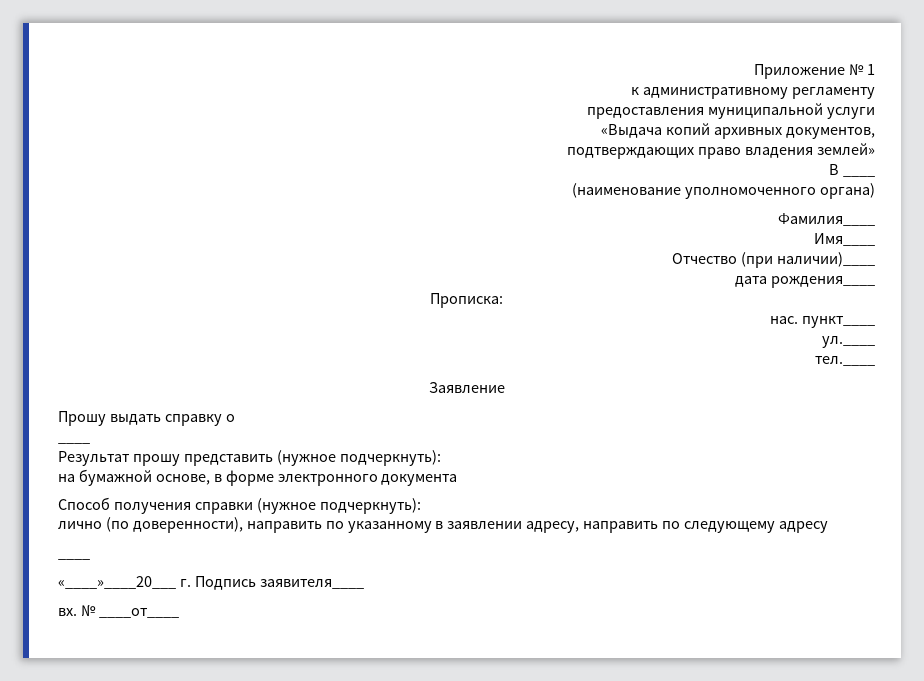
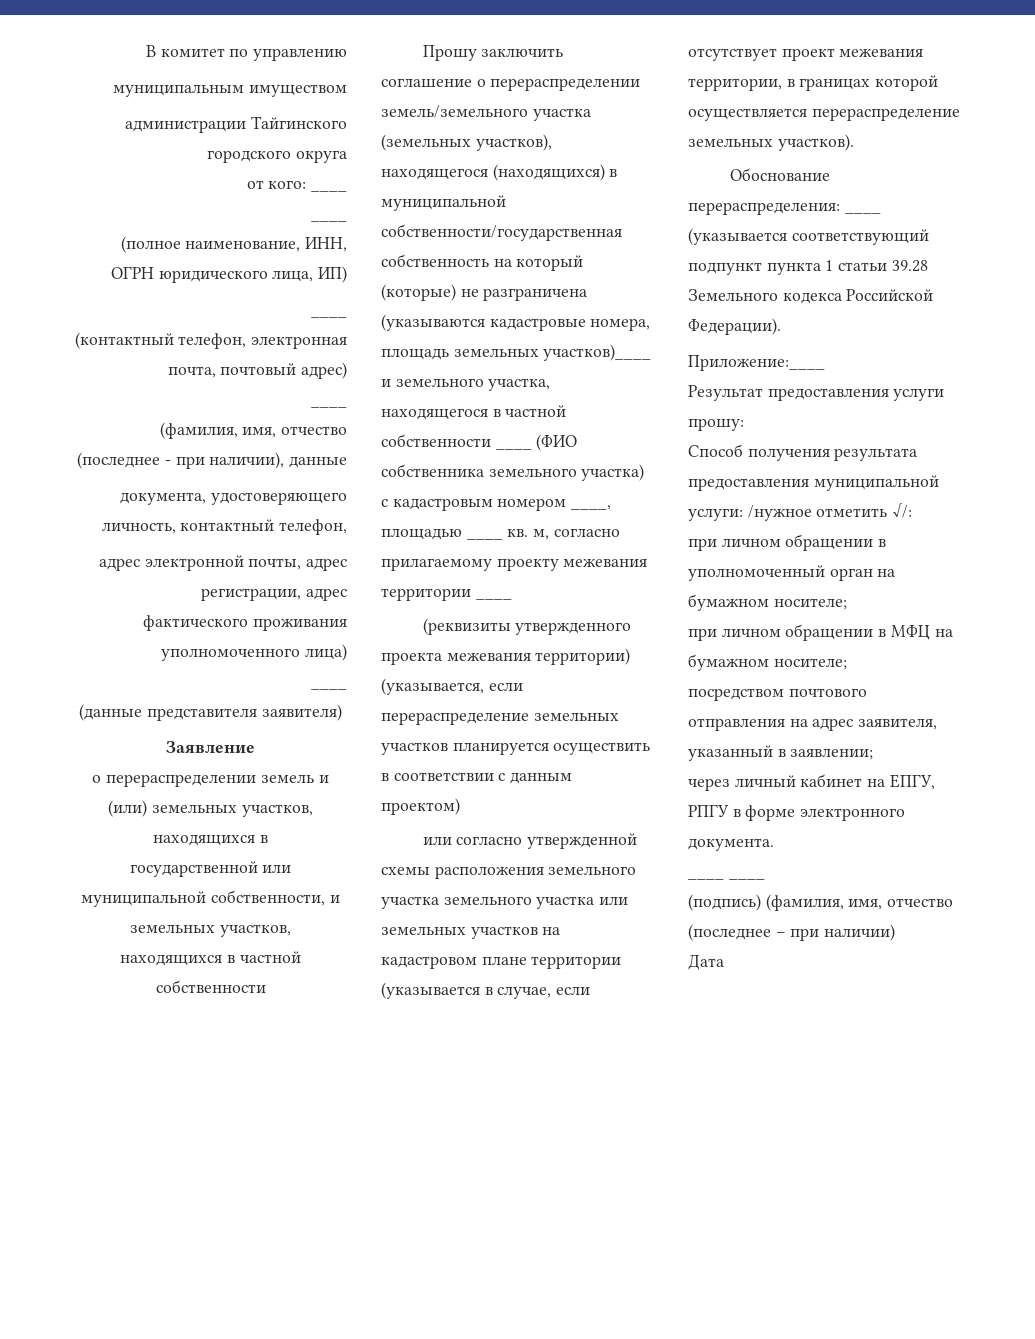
- Приложение № 1
- к административному регламенту
- предоставления муниципальной услуги
- «Выдача копий архивных документов,
- подтверждающих право владения землей»
- В ____
- (наименование уполномоченного органа)
- Фамилия____
- Имя____
- Отчество (при наличии)____
- дата рождения____
- Прописка:
- нас. пункт____
- ул.____
- тел.____
+ В комитет по управлению
+ муниципальным имуществом
+ администрации Тайгинского городского округа
+ от кого: ____
+ ____
+ (полное наименование, ИНН, ОГРН юридического лица, ИП)
+ ____
+ (контактный телефон, электронная почта, почтовый адрес)
+ ____
+ (фамилия, имя, отчество (последнее - при наличии), данные
+ документа, удостоверяющего личность, контактный телефон,
+ адрес электронной почты, адрес регистрации, адрес
+ фактического проживания уполномоченного лица)
+ ____
+ (данные представителя заявителя)
  Заявление
+ о перераспределении земель и (или) земельных участков, находящихся в
+ государственной или муниципальной собственности, и земельных участков,
+ находящихся в частной собственности
- Прошу выдать справку о
- ____
- Результат прошу представить (нужное подчеркнуть):
- на бумажной основе, в форме электронного документа
- Способ получения справки (нужное подчеркнуть):
- лично (по доверенности), направить по указанному в заявлении адресу, направить по следующему адресу
- ____
- «____»____20___ г. Подпись заявителя____
- вх. № ____от____
+ Прошу заключить соглашение о перераспределении земель/земельного участка (земельных участков), находящегося (находящихся) в муниципальной собственности/государственная собственность на который (которые) не разграничена (указываются кадастровые номера, площадь земельных участков)____ и земельного участка, находящегося в частной собственности ____ (ФИО собственника земельного участка) с кадастровым номером ____, площадью ____ кв. м, согласно прилагаемому проекту межевания территории ____
+ (реквизиты утвержденного проекта межевания территории) (указывается, если перераспределение земельных участков планируется осуществить в соответствии с данным проектом)
+ или согласно утвержденной схемы расположения земельного участка земельного участка или земельных участков на кадастровом плане территории (указывается в случае, если отсутствует проект межевания территории, в границах которой осуществляется перераспределение земельных участков).
+ Обоснование перераспределения: ____ (указывается соответствующий подпункт пункта 1 статьи 39.28 Земельного кодекса Российской Федерации).
+ Приложение:____
+ Результат предоставления услуги прошу:
+ Способ получения результата предоставления муниципальной услуги: /нужное отметить √/:
+ при личном обращении в уполномоченный орган на бумажном носителе;
+ при личном обращении в МФЦ на бумажном носителе;
+ посредством почтового отправления на адрес заявителя, указанный в заявлении;
+ через личный кабинет на ЕПГУ, РПГУ в форме электронного документа.
+ ____ ____
+ (подпись) (фамилия, имя, отчество (последнее – при наличии)
+ Дата

